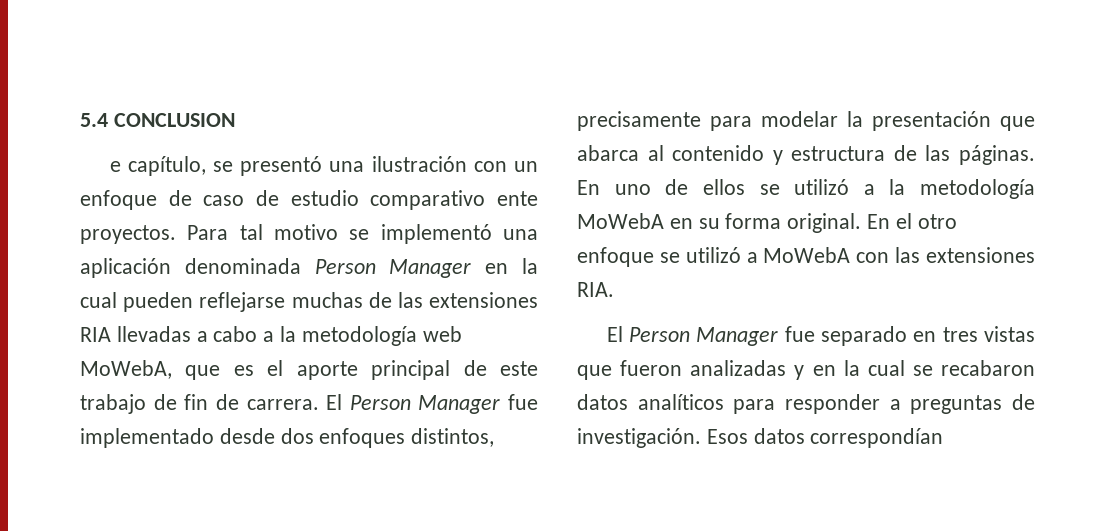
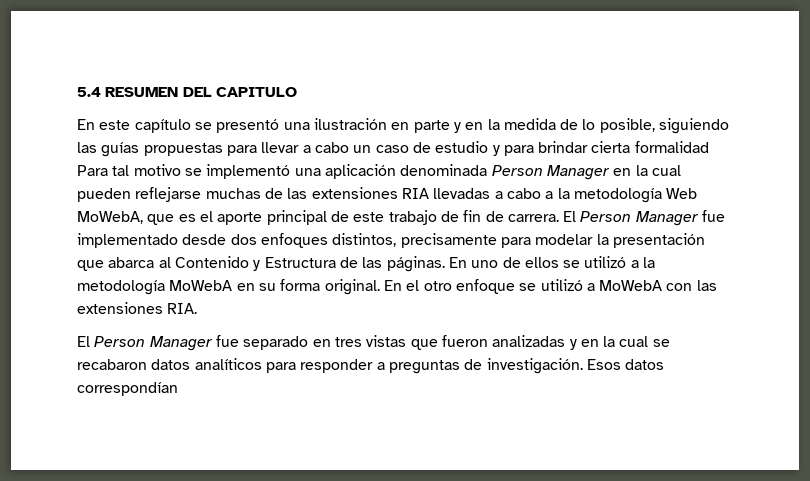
- 5.4 CONCLUSION
- e capítulo, se presentó una ilustración con un enfoque de caso de estudio comparativo ente proyectos. Para tal motivo se implementó una aplicación denominada Person Manager en la cual pueden reflejarse muchas de las extensiones RIA llevadas a cabo a la metodología web MoWebA, que es el aporte principal de este trabajo de fin de carrera.
+ 5.4 RESUMEN DEL CAPITULO
+ En este capítulo se presentó una ilustración en parte y en la medida de lo posible, siguiendo las guías propuestas para llevar a cabo un caso de estudio y para brindar cierta formalidad Para tal motivo se implementó una aplicación denominada Person Manager en la cual pueden reflejarse muchas de las extensiones RIA llevadas a cabo a la metodología Web MoWebA, que es el aporte principal de este trabajo de fin de carrera.
- El Person Manager fue implementado desde dos enfoques distintos, precisamente para modelar la presentación que abarca al contenido y estructura de las páginas.
+ El Person Manager fue implementado desde dos enfoques distintos, precisamente para modelar la presentación que abarca al Contenido y Estructura de las páginas.

